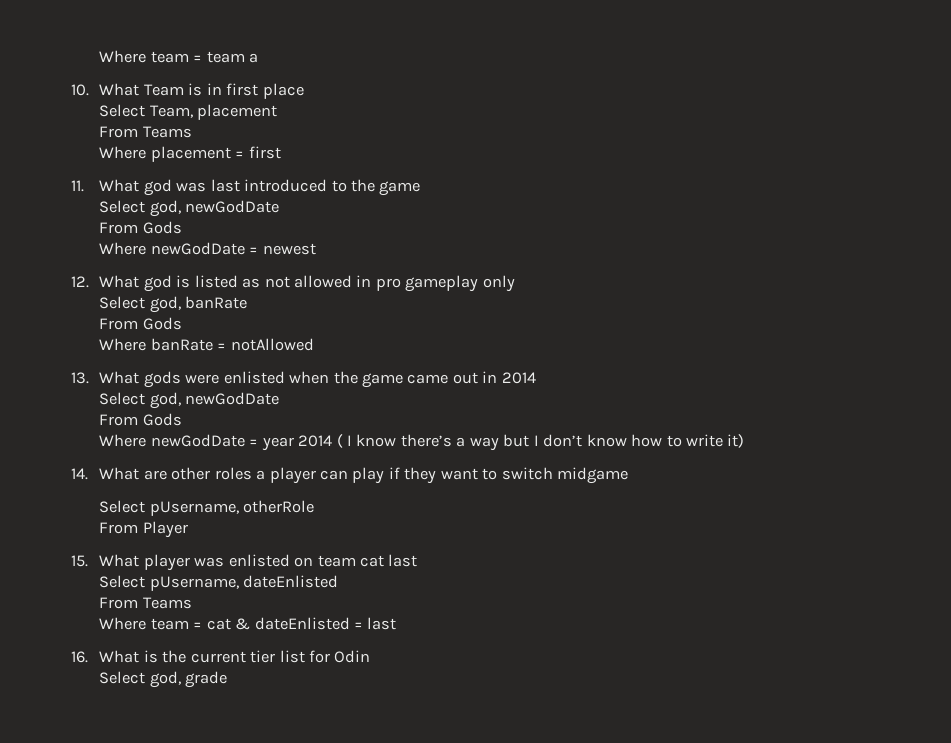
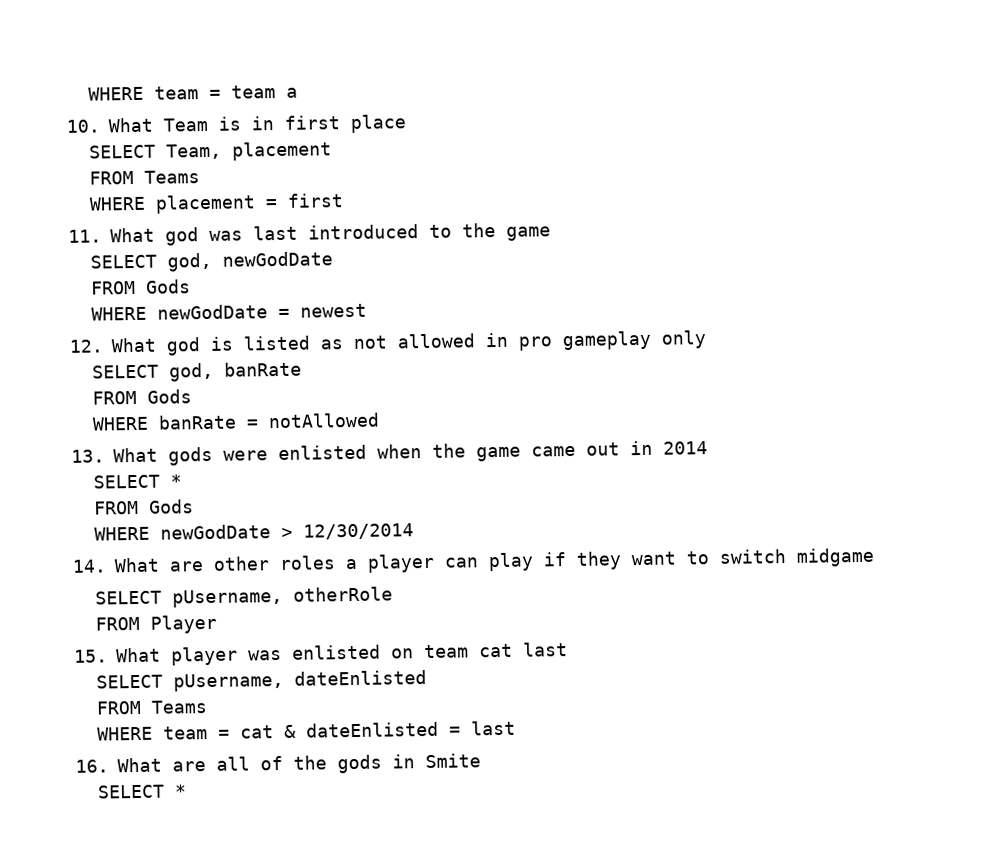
- Where team = team a
+ WHERE team = team a
- Select Team, placement
- From Teams
- Where placement = first
+ SELECT Team, placement
+ FROM Teams
+ WHERE placement = first
  11. What god was last introduced to the game
- Select god, newGodDate
- From Gods
- Where newGodDate = newest
+ SELECT god, newGodDate
+ FROM Gods
+ WHERE newGodDate = newest
- Select god, banRate
- From Gods
- Where banRate = notAllowed
+ SELECT god, banRate
+ FROM Gods
+ WHERE banRate = notAllowed
  13. What gods were enlisted when the game came out in 2014
- Select god, newGodDate
- From Gods
- Where newGodDate = year 2014 ( I know there’s a way but I don’t know how to write it)
+ SELECT *
+ FROM Gods
+ WHERE newGodDate > 12/30/2014
- Select pUsername, otherRole
+ SELECT pUsername, otherRole
- From Player
+ FROM Player
- Select pUsername, dateEnlisted
- From Teams
- Where team = cat & dateEnlisted = last
+ SELECT pUsername, dateEnlisted
+ FROM Teams
+ WHERE team = cat & dateEnlisted = last
- 16. What is the current tier list for Odin
- Select god, grade
+ 16. What are all of the gods in Smite
+ SELECT *

